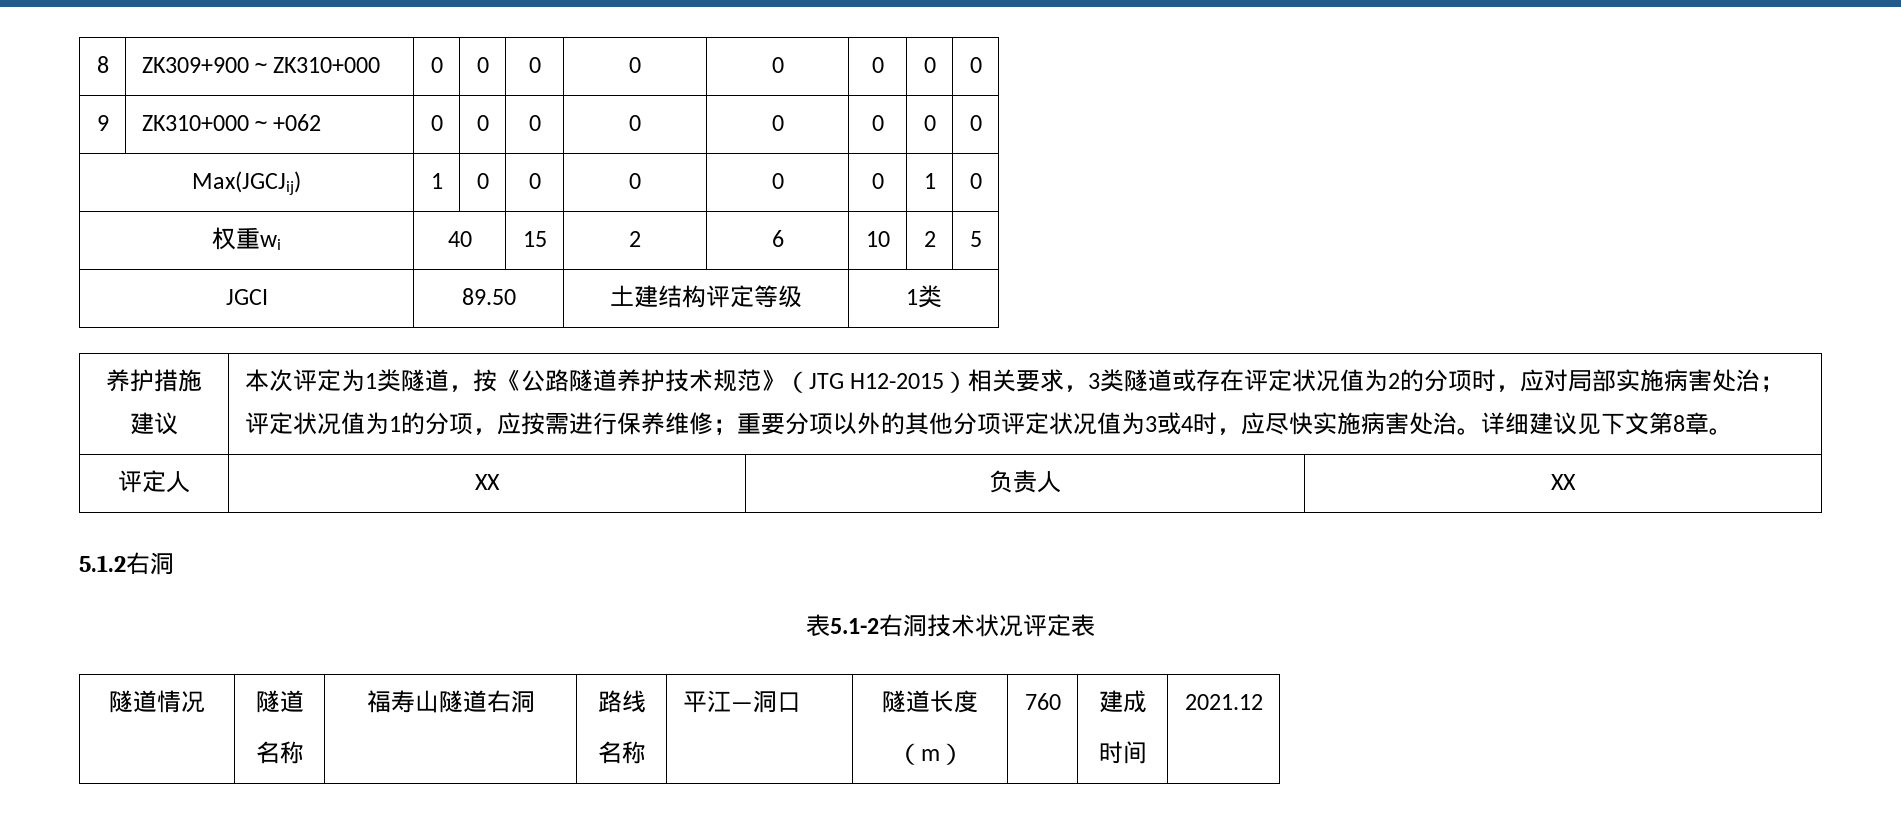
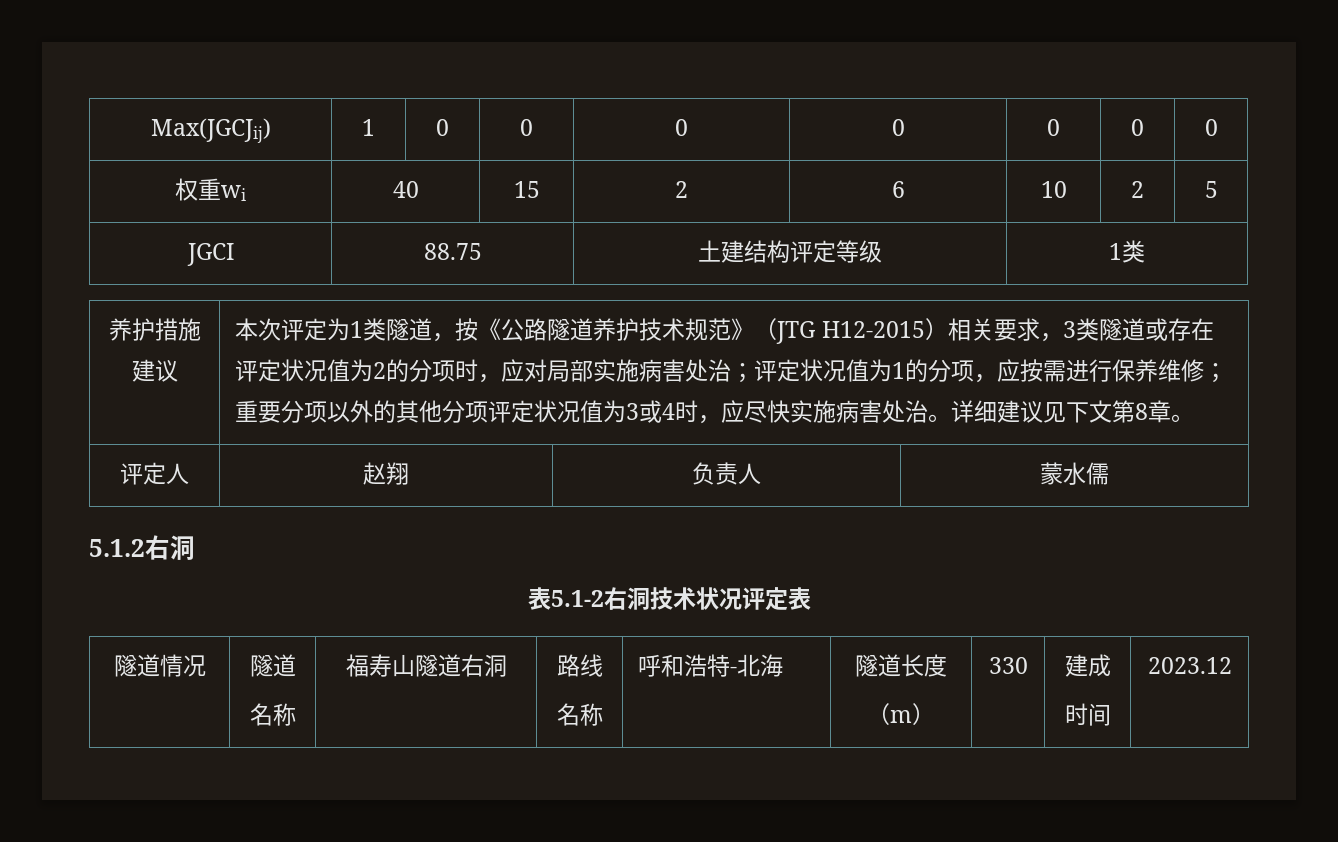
- 8 | ZK309+900～ZK310+000 | 0 | 0 | 0 | 0 | 0 | 0 | 0 | 0
- 9 | ZK310+000～+062 | 0 | 0 | 0 | 0 | 0 | 0 | 0 | 0
- Max(JGCJij) | 1 | 0 | 0 | 0 | 0 | 0 | 1 | 0
+ Max(JGCJij) | 1 | 0 | 0 | 0 | 0 | 0 | 0 | 0
- JGCI | 89.50 | 土建结构评定等级 | 1类
+ JGCI | 88.75 | 土建结构评定等级 | 1类
- 评定人 | XX | 负责人 | XX
+ 评定人 | 赵翔 | 负责人 | 蒙水儒
  隧道情况 | 隧道
  名称 | 福寿山隧道右洞 | 路线
- 名称 | 平江—洞口 | 隧道长度
- （m） | 760 | 建成
- 时间 | 2021.12
+ 名称 | 呼和浩特-北海 | 隧道长度
+ （m） | 330 | 建成
+ 时间 | 2023.12

